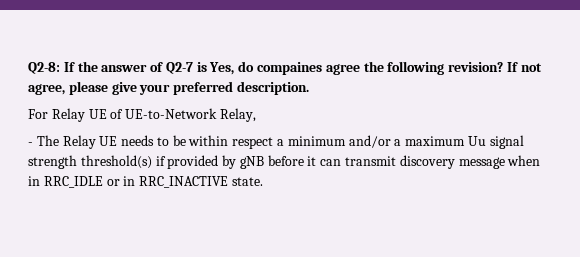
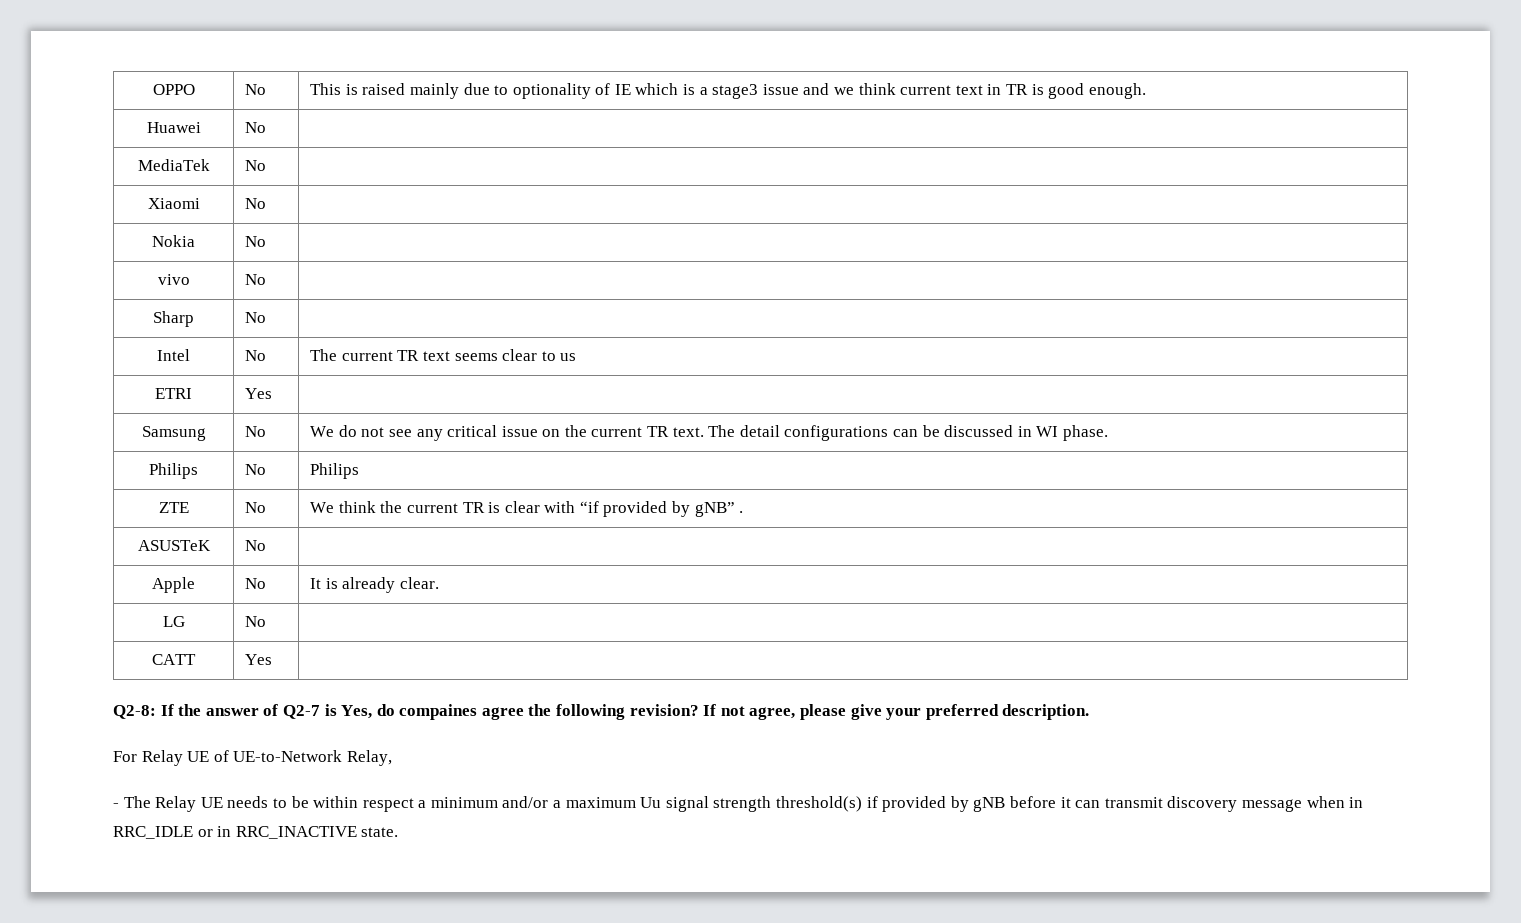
+ OPPO | No | This is raised mainly due to optionality of IE which is a stage3 issue and we think current text in TR is good enough.
+ Huawei | No |
+ MediaTek | No |
+ Xiaomi | No |
+ Nokia | No |
+ vivo | No |
+ Sharp | No |
+ Intel | No | The current TR text seems clear to us
+ ETRI | Yes |
+ Samsung | No | We do not see any critical issue on the current TR text. The detail configurations can be discussed in WI phase.
+ Philips | No | Philips
+ ZTE | No | We think the current TR is clear with “if provided by gNB” .
+ ASUSTeK | No |
+ Apple | No | It is already clear.
+ LG | No |
+ CATT | Yes |

